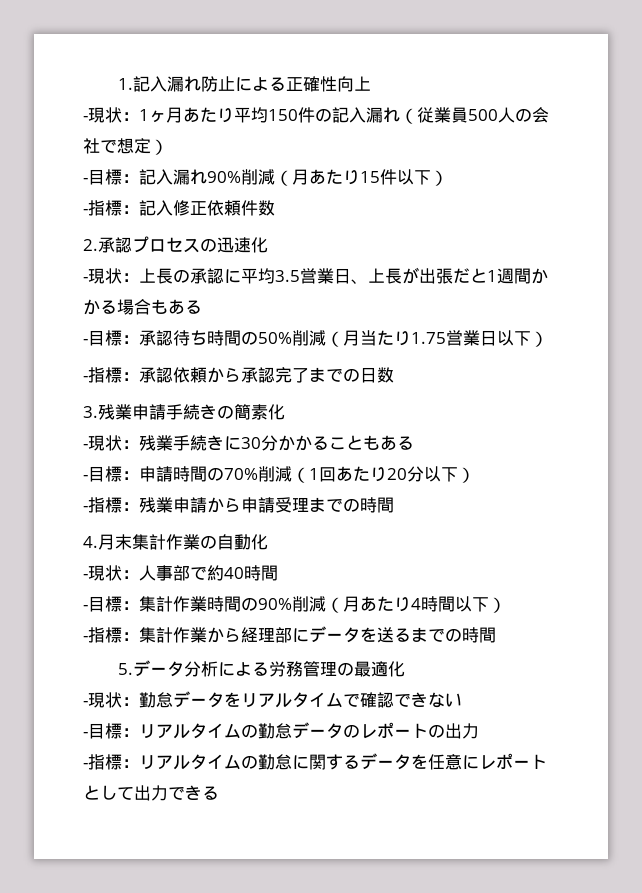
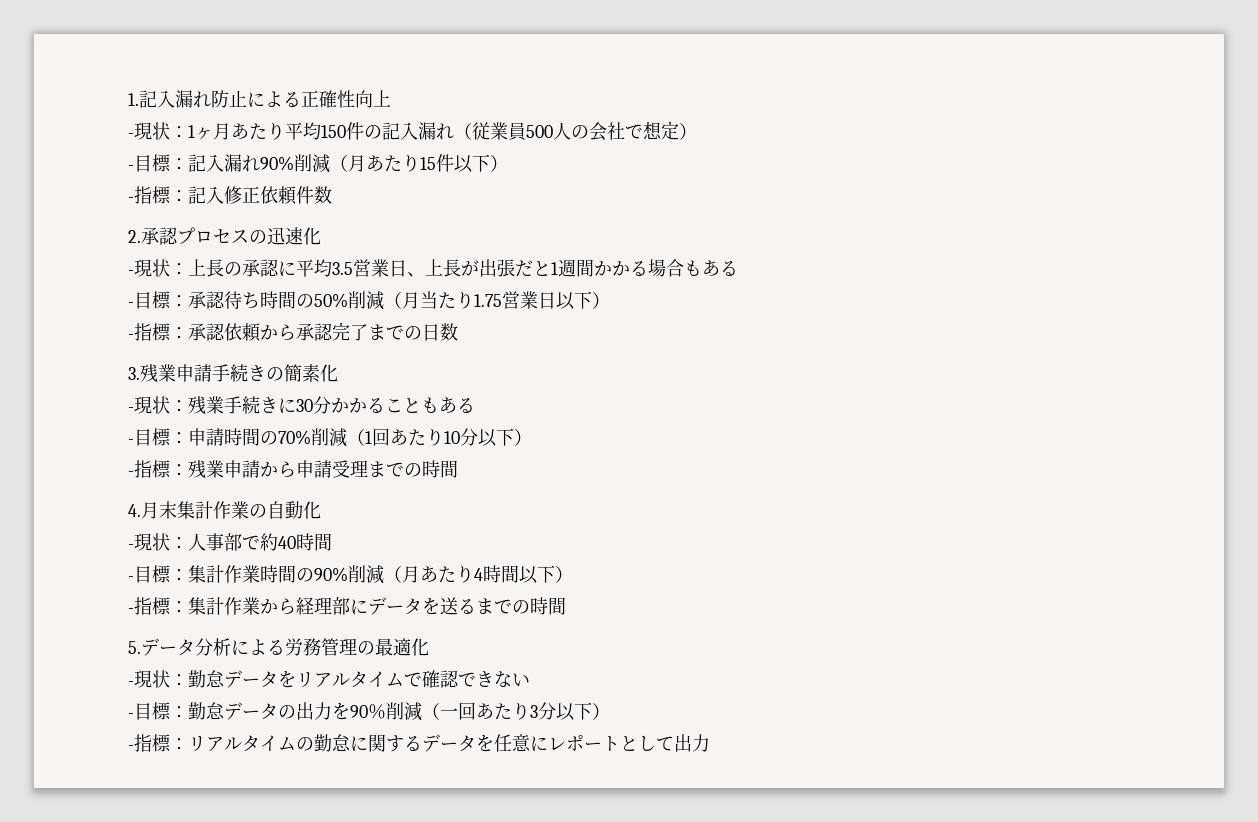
- -目標：申請時間の70%削減（1回あたり20分以下）
+ -目標：申請時間の70%削減（1回あたり10分以下）
- -目標：リアルタイムの勤怠データのレポートの出力
+ -目標：勤怠データの出力を90％削減（一回あたり3分以下）
- -指標：リアルタイムの勤怠に関するデータを任意にレポートとして出力できる
+ -指標：リアルタイムの勤怠に関するデータを任意にレポートとして出力

